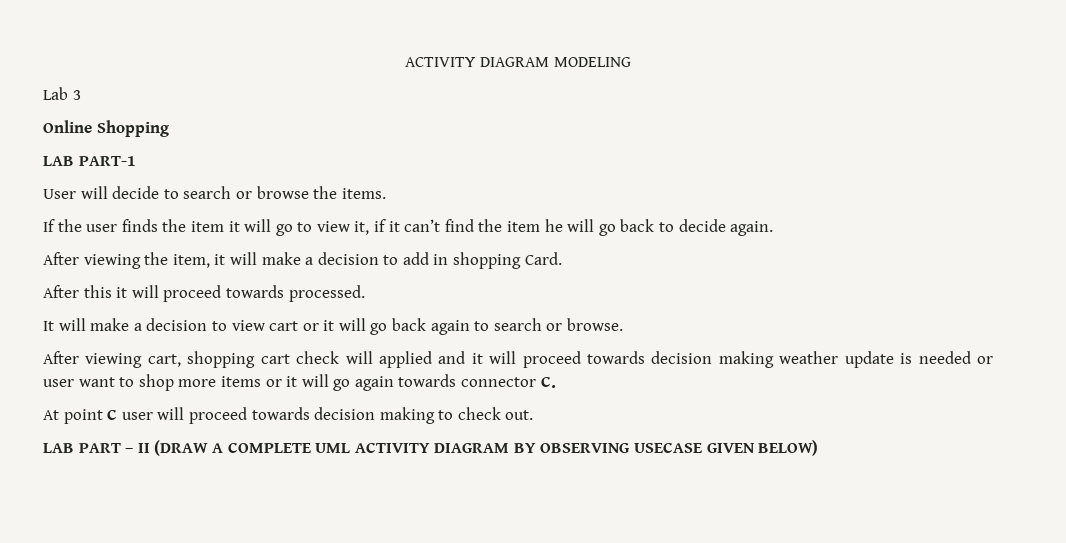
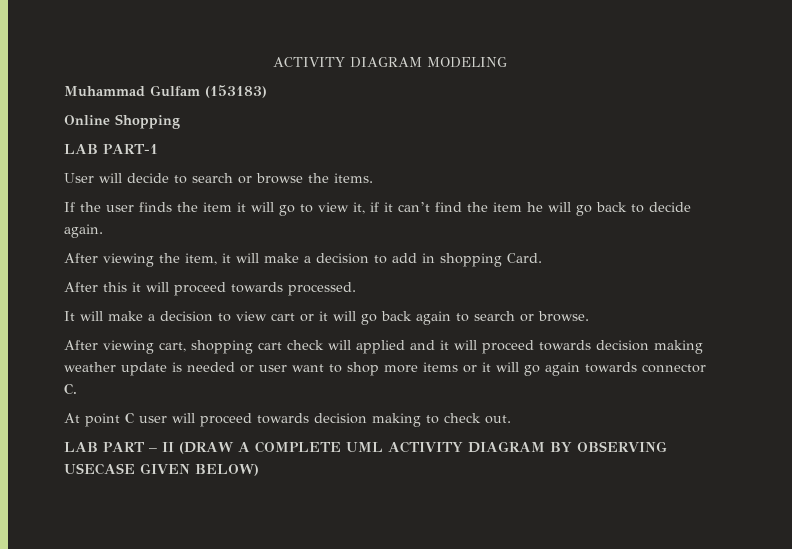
- Lab 3
+ Muhammad Gulfam (153183)

